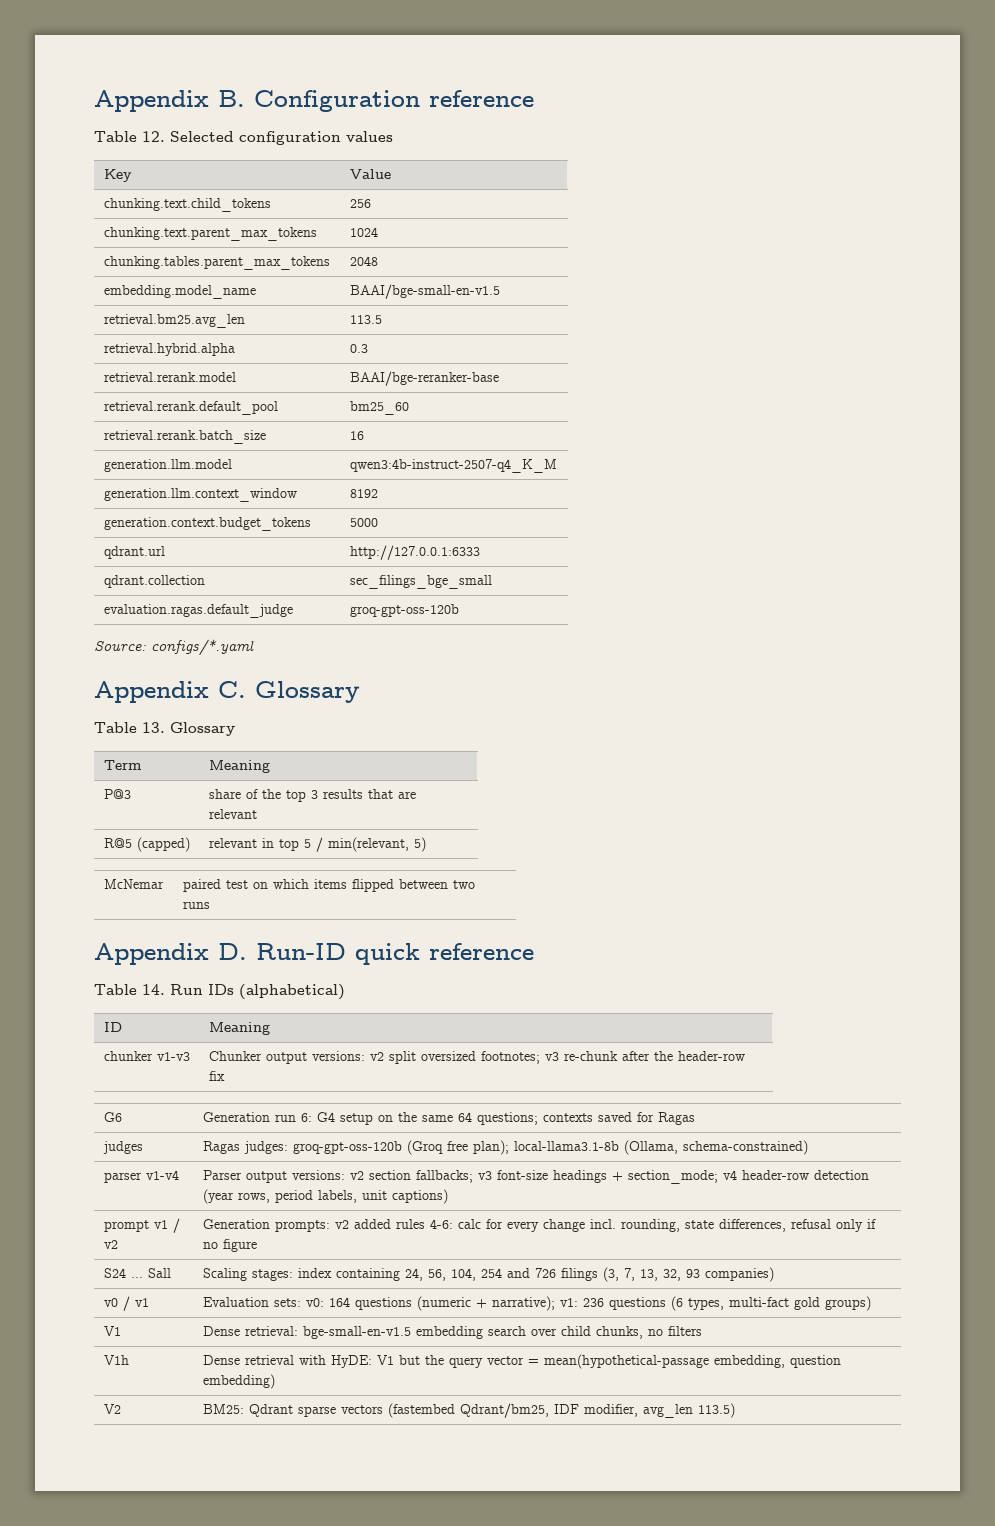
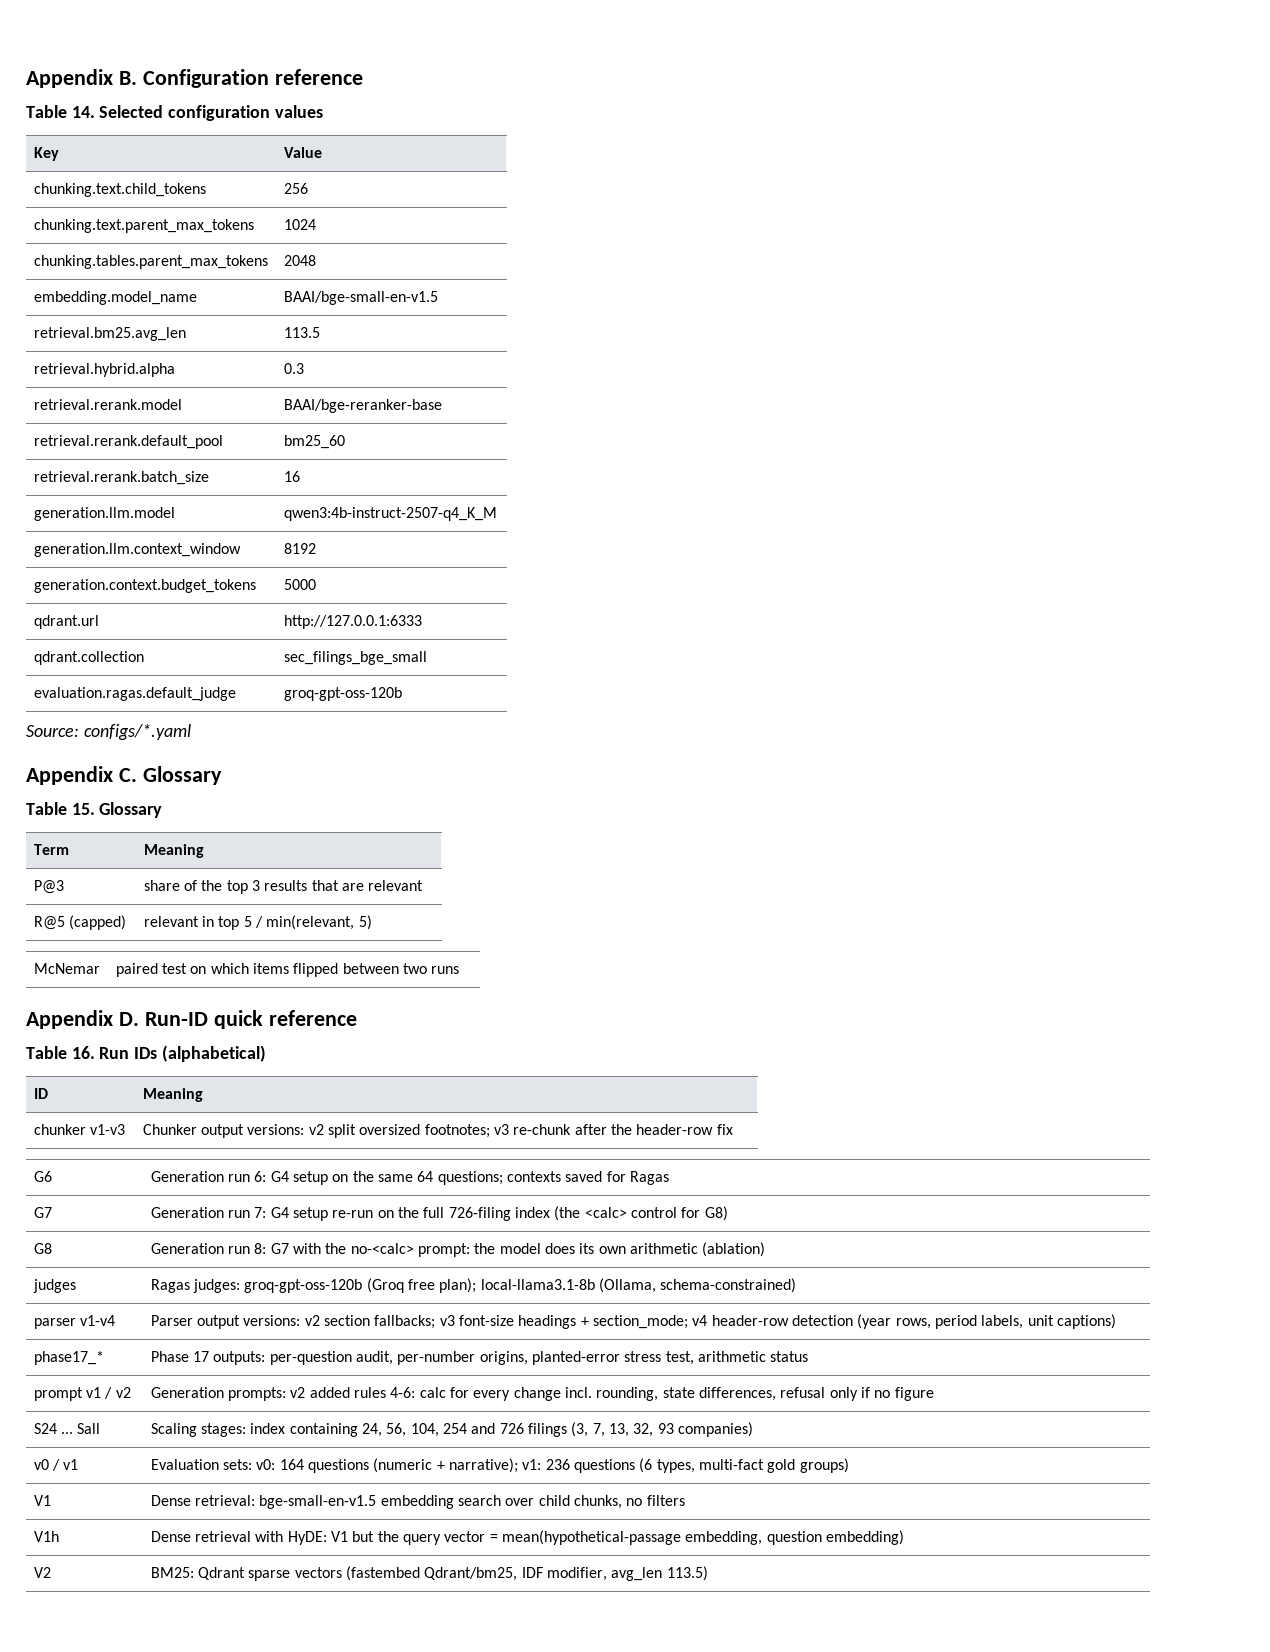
- Table 12. Selected configuration values
+ Table 14. Selected configuration values
- Table 13. Glossary
+ Table 15. Glossary
- Table 14. Run IDs (alphabetical)
+ Table 16. Run IDs (alphabetical)
+ G7 | Generation run 7: G4 setup re-run on the full 726-filing index (the <calc> control for G8)
+ G8 | Generation run 8: G7 with the no-<calc> prompt: the model does its own arithmetic (ablation)
+ phase17_* | Phase 17 outputs: per-question audit, per-number origins, planted-error stress test, arithmetic status

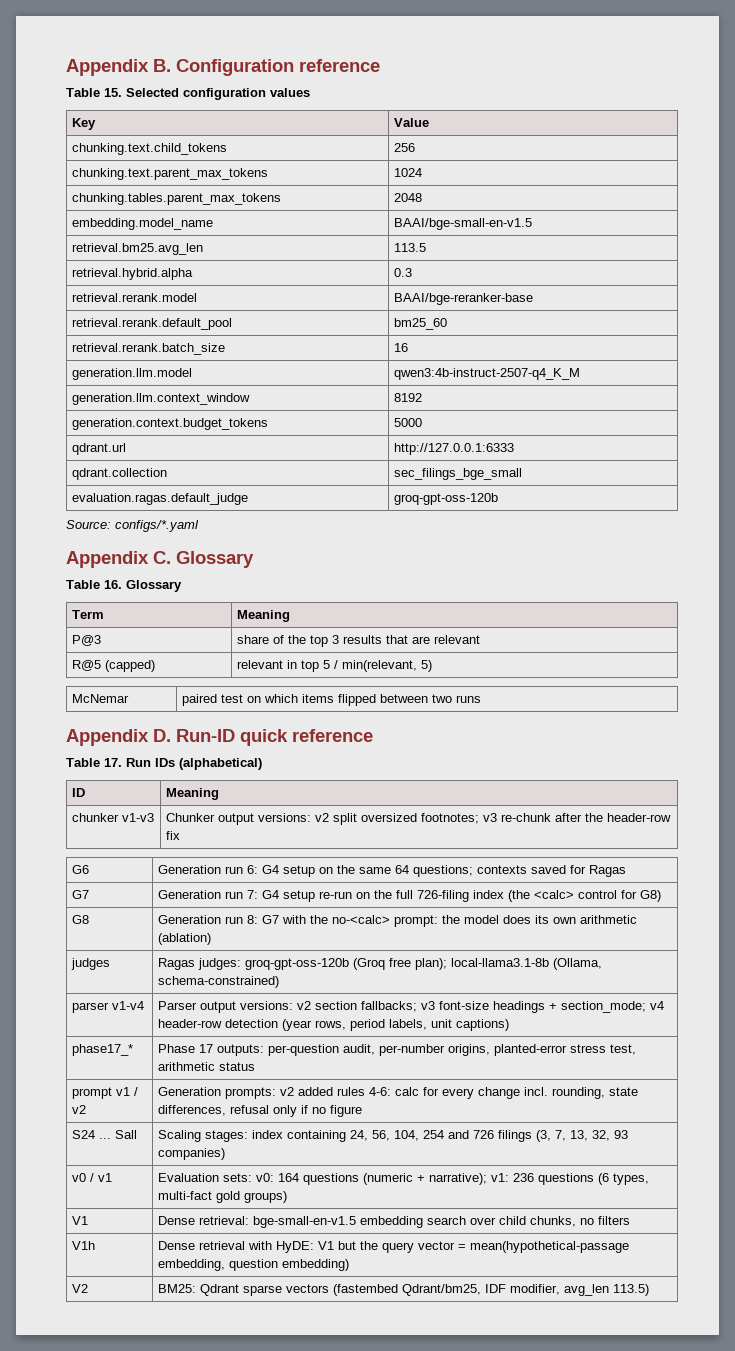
- Table 14. Selected configuration values
+ Table 15. Selected configuration values
- Table 15. Glossary
+ Table 16. Glossary
- Table 16. Run IDs (alphabetical)
+ Table 17. Run IDs (alphabetical)

